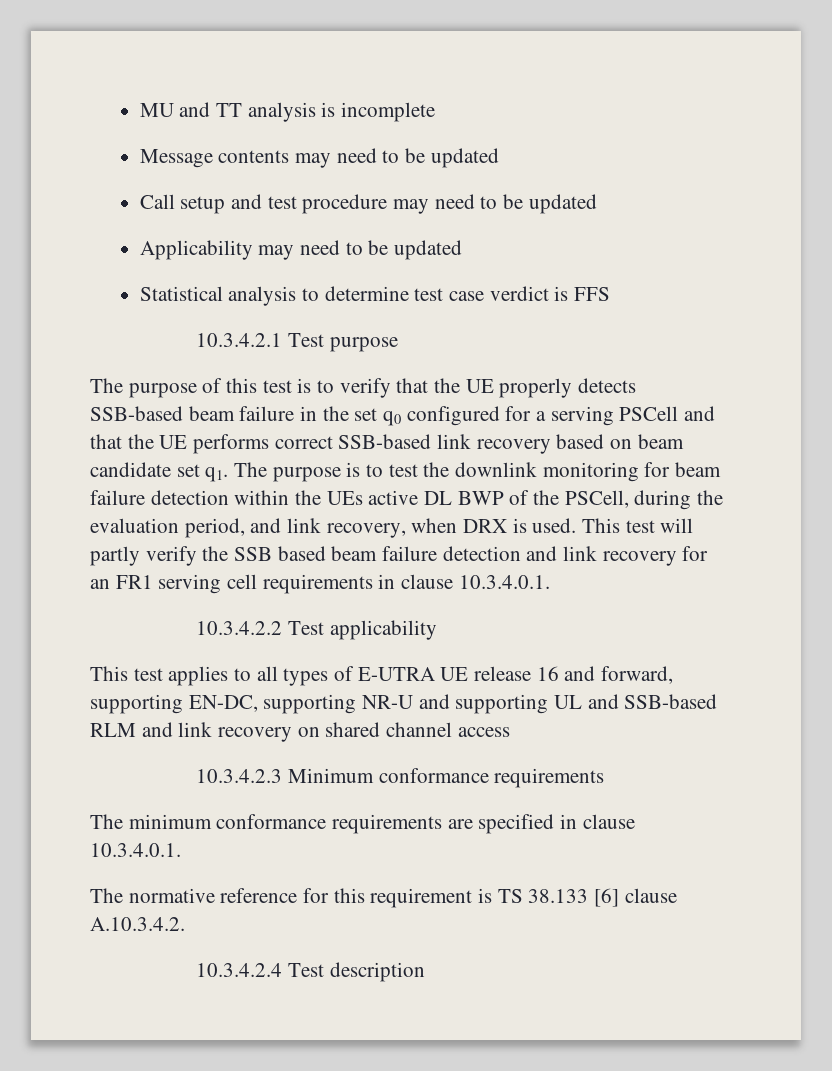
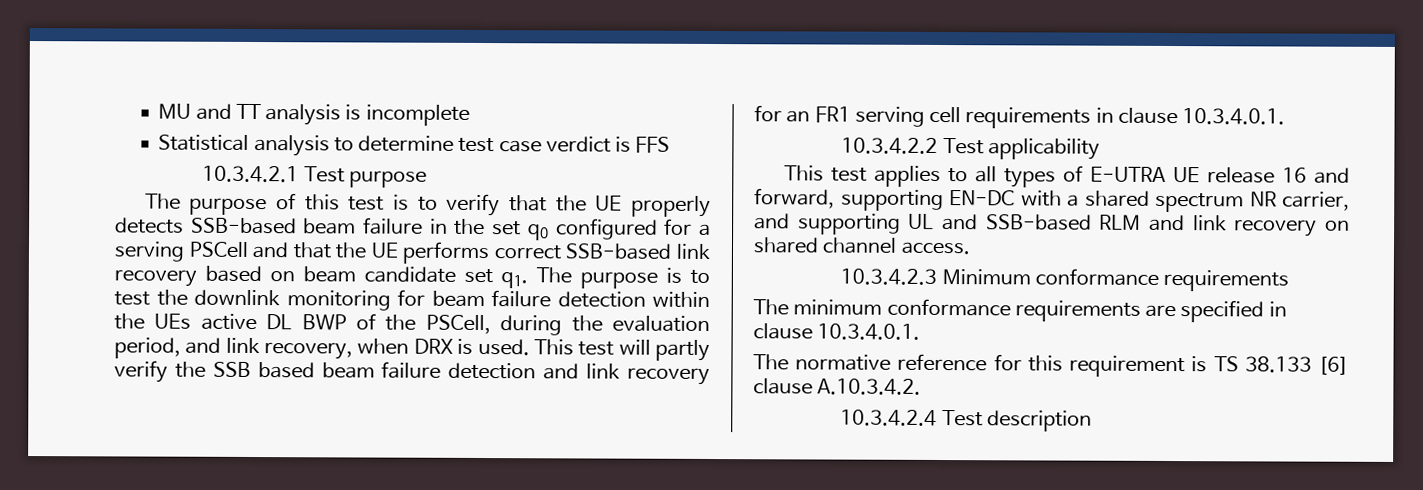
- Message contents may need to be updated
- Call setup and test procedure may need to be updated
- Applicability may need to be updated
- This test applies to all types of E-UTRA UE release 16 and forward, supporting EN-DC, supporting NR-U and supporting UL and SSB-based RLM and link recovery on shared channel access
+ This test applies to all types of E-UTRA UE release 16 and forward, supporting EN-DC with a shared spectrum NR carrier, and supporting UL and SSB-based RLM and link recovery on shared channel access.

